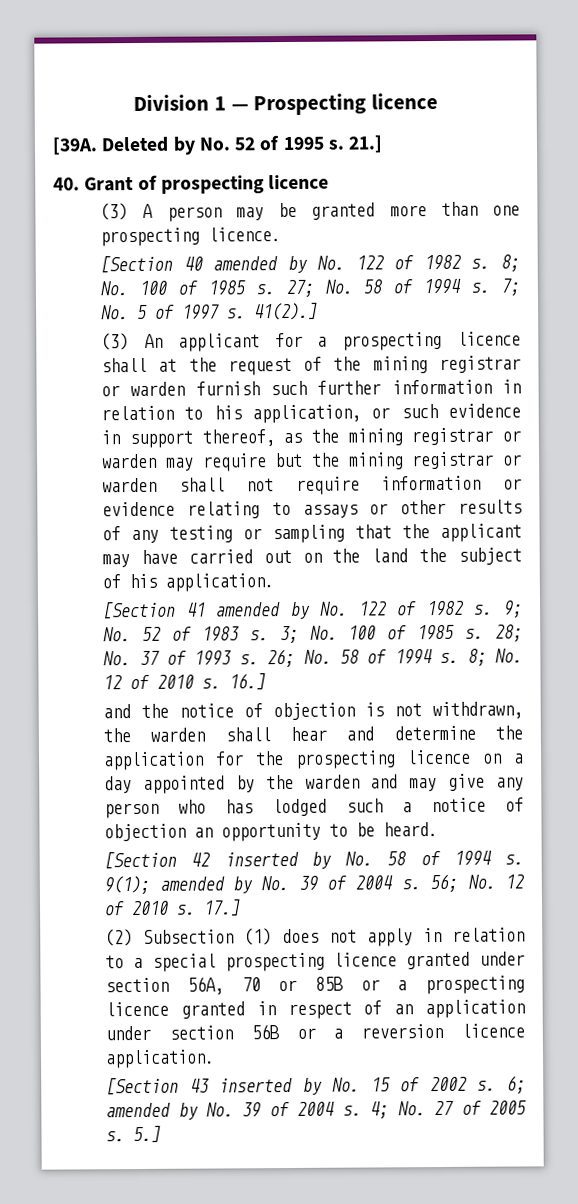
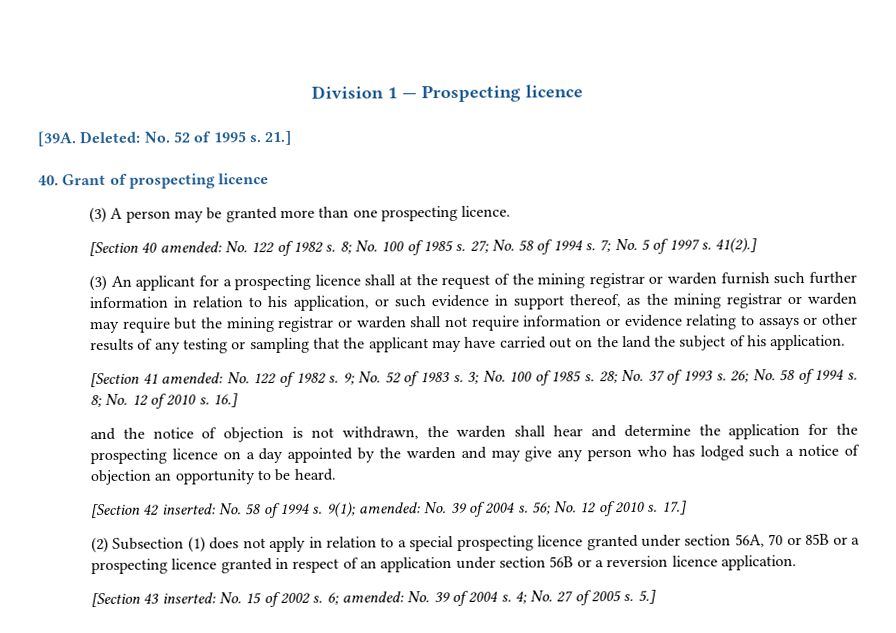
- Deleted by No. 52 of 1995 s.
+ Deleted: No. 52 of 1995 s.
- [Section 40 amended by No. 122 of 1982 s.
+ [Section 40 amended: No. 122 of 1982 s.
- [Section 41 amended by No. 122 of 1982 s.
+ [Section 41 amended: No. 122 of 1982 s.
- [Section 42 inserted by No. 58 of 1994 s.
+ [Section 42 inserted: No. 58 of 1994 s.
- 9(1); amended by No. 39 of 2004 s.
+ 9(1); amended: No. 39 of 2004 s.
- [Section 43 inserted by No. 15 of 2002 s.
+ [Section 43 inserted: No. 15 of 2002 s.
- 6; amended by No. 39 of 2004 s.
+ 6; amended: No. 39 of 2004 s.

